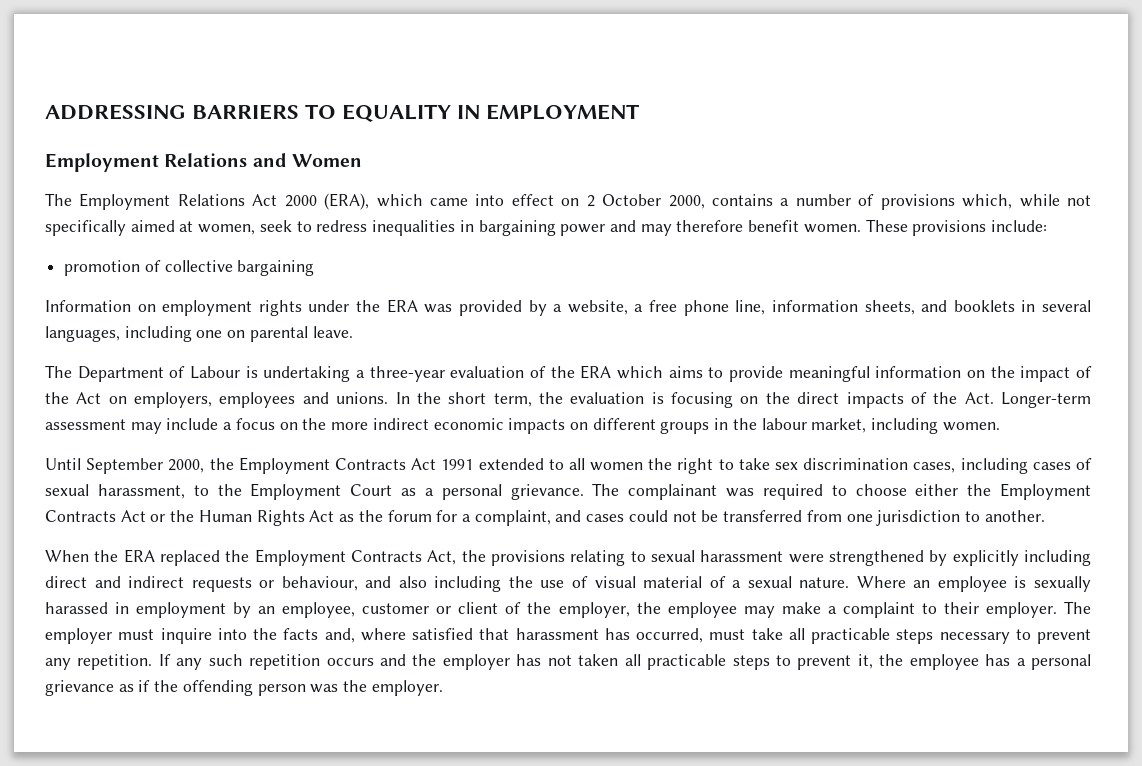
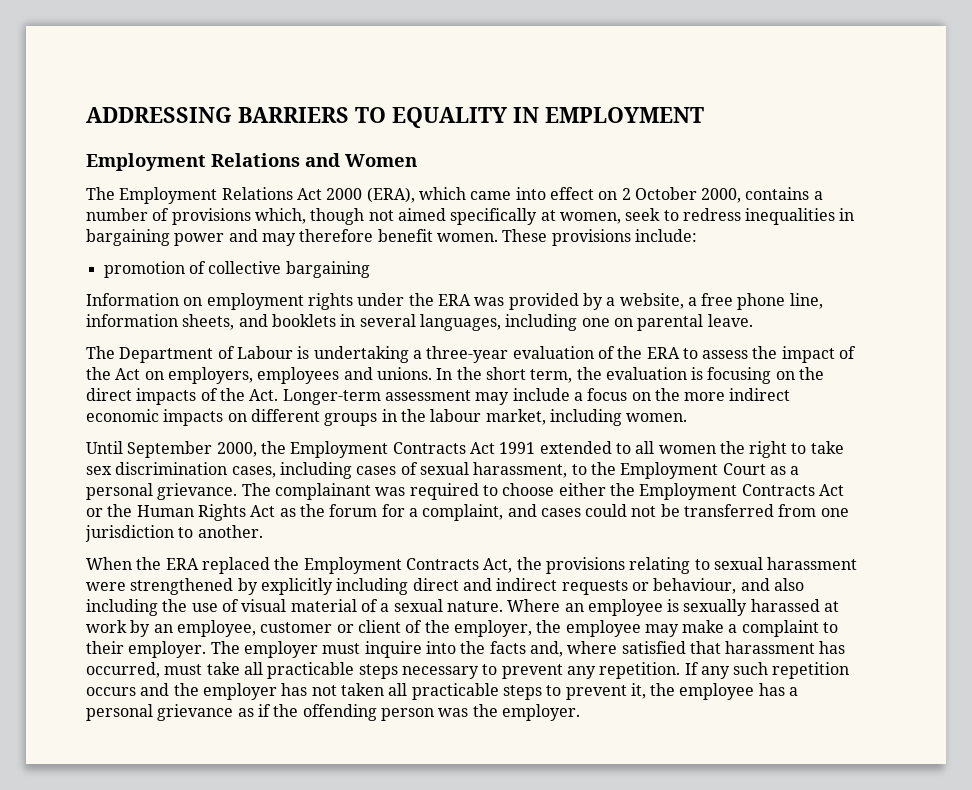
- The Employment Relations Act 2000 (ERA), which came into effect on 2 October 2000, contains a number of provisions which, while not specifically aimed at women, seek to redress inequalities in bargaining power and may therefore benefit women.
+ The Employment Relations Act 2000 (ERA), which came into effect on 2 October 2000, contains a number of provisions which, though not aimed specifically at women, seek to redress inequalities in bargaining power and may therefore benefit women.
- The Department of Labour is undertaking a three-year evaluation of the ERA which aims to provide meaningful information on the impact of the Act on employers, employees and unions.
+ The Department of Labour is undertaking a three-year evaluation of the ERA to assess the impact of the Act on employers, employees and unions.
- Where an employee is sexually harassed in employment by an employee, customer or client of the employer, the employee may make a complaint to their employer.
+ Where an employee is sexually harassed at work by an employee, customer or client of the employer, the employee may make a complaint to their employer.

